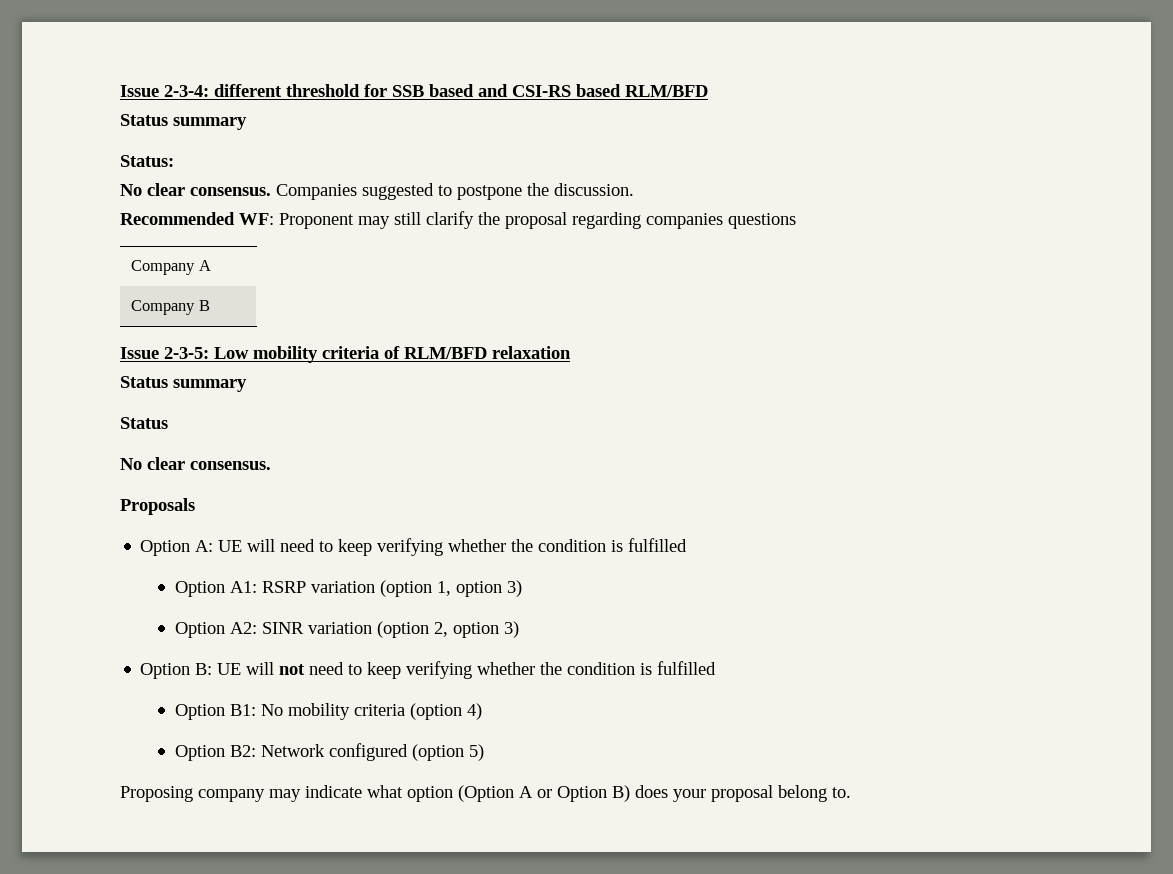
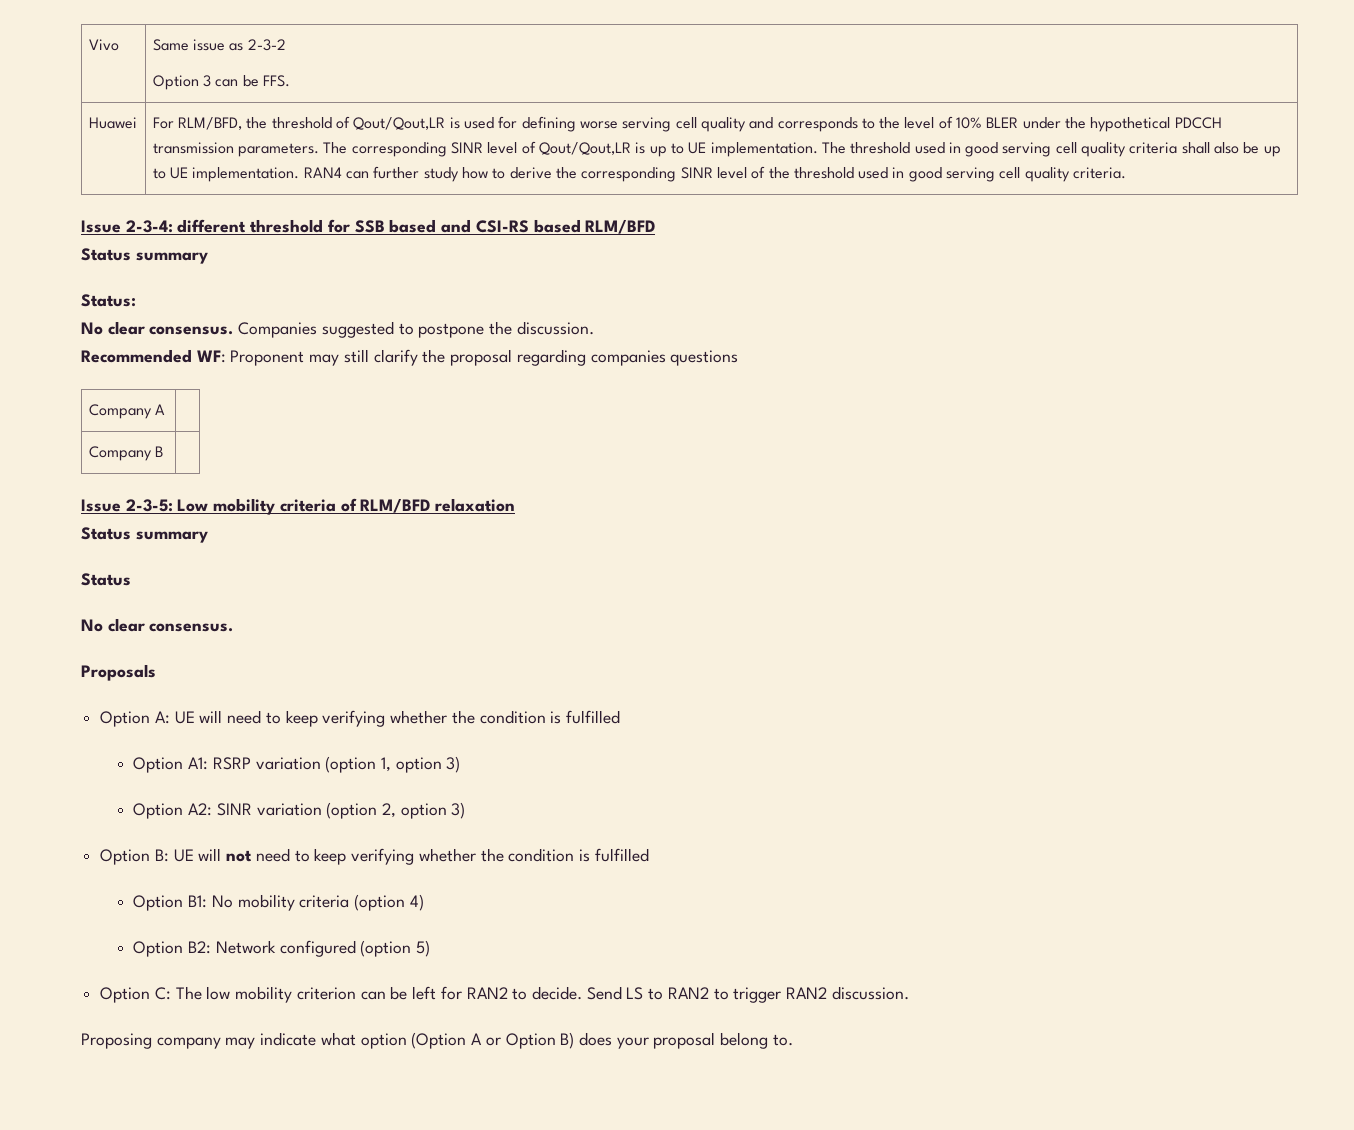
+ Vivo | Same issue as 2-3-2
+ Option 3 can be FFS.
+ Huawei | For RLM/BFD, the threshold of Qout/Qout,LR is used for defining worse serving cell quality and corresponds to the level of 10% BLER under the hypothetical PDCCH transmission parameters. The corresponding SINR level of Qout/Qout,LR is up to UE implementation. The threshold used in good serving cell quality criteria shall also be up to UE implementation. RAN4 can further study how to derive the corresponding SINR level of the threshold used in good serving cell quality criteria.
+ Option C: The low mobility criterion can be left for RAN2 to decide. Send LS to RAN2 to trigger RAN2 discussion.

